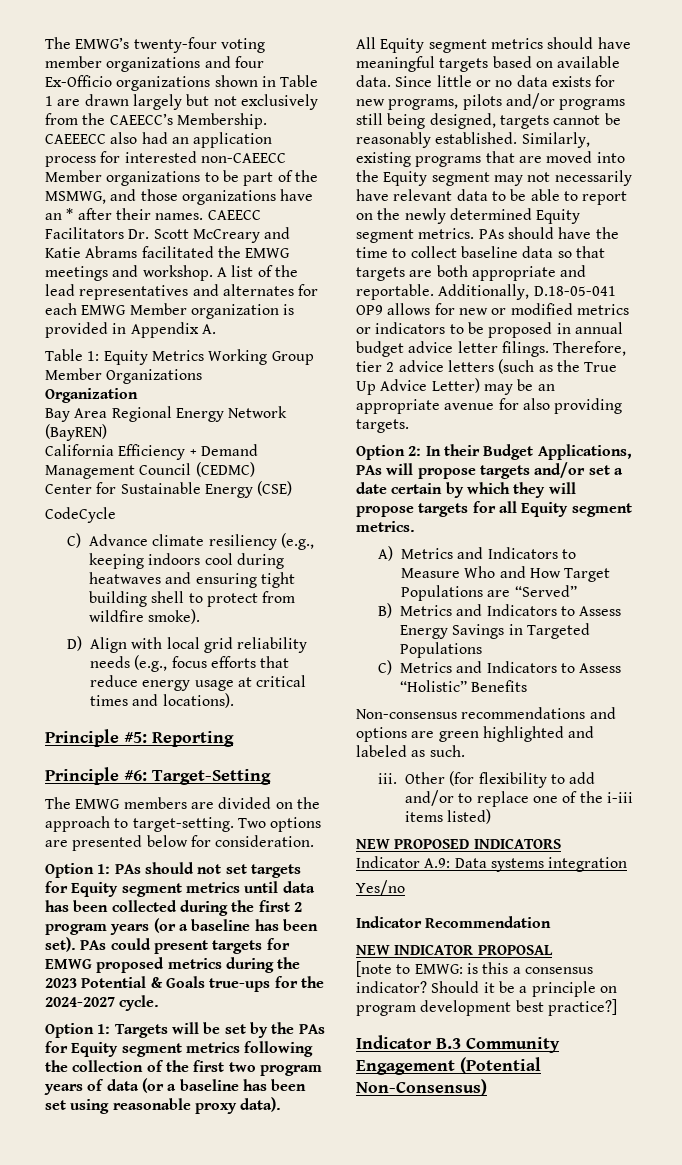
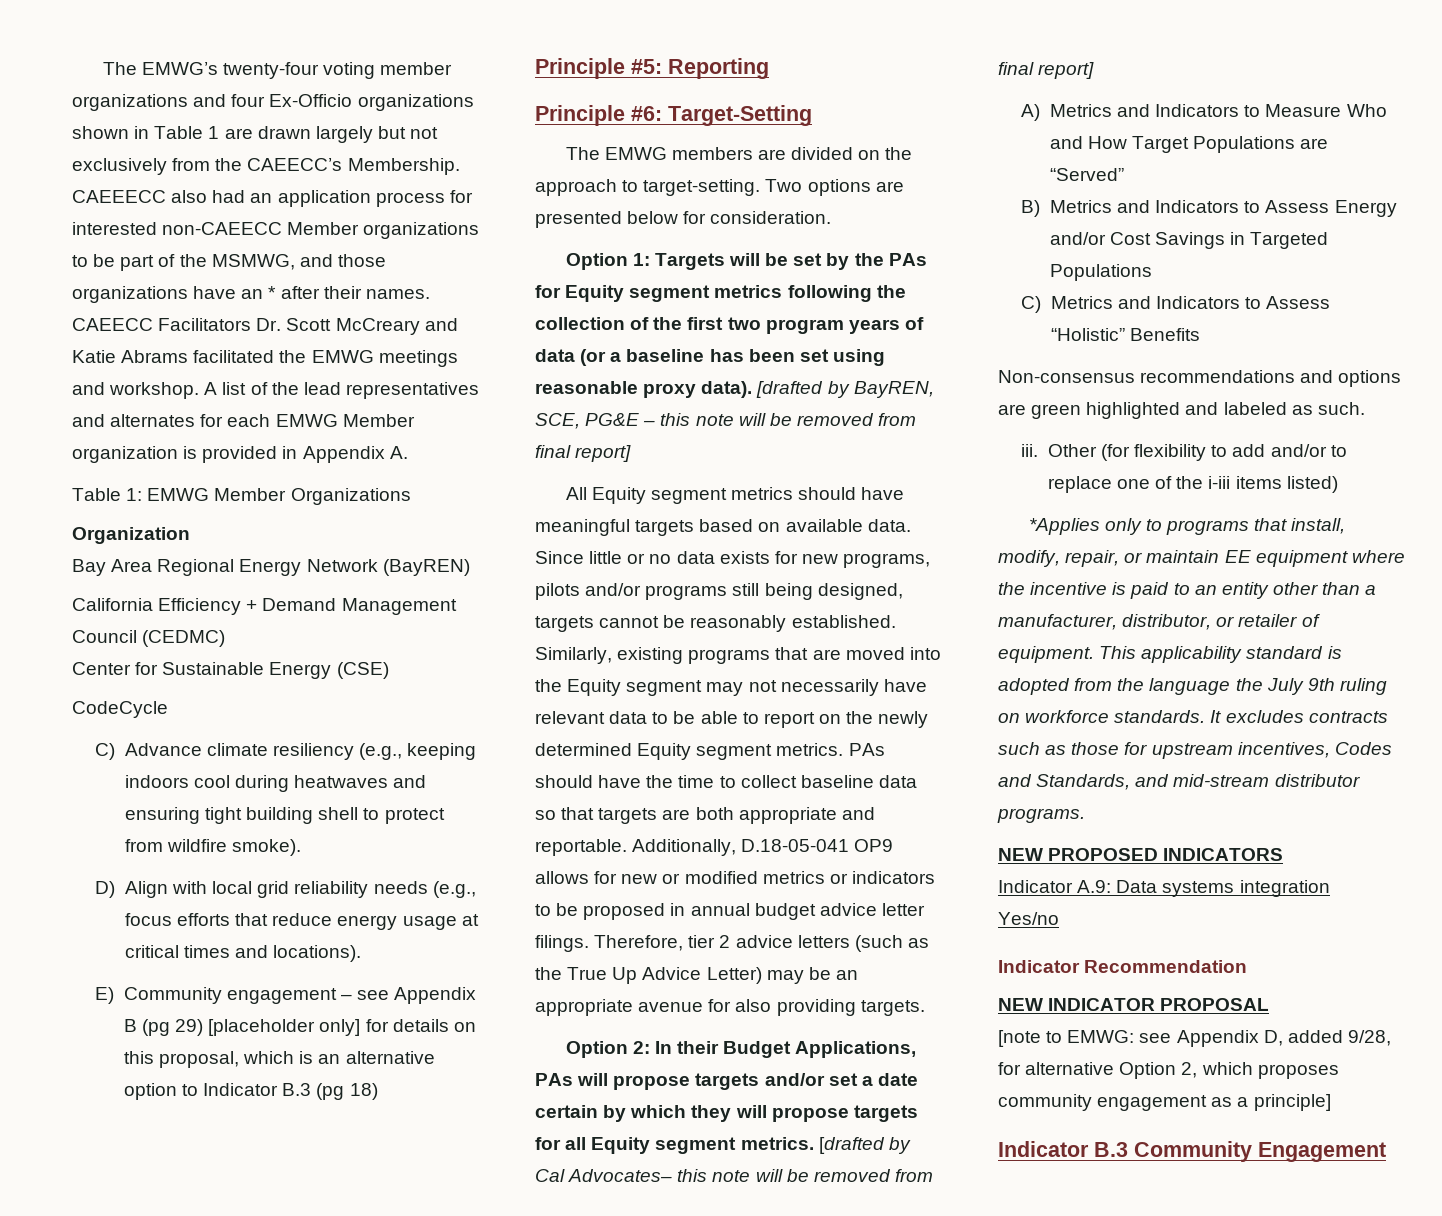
- Table 1: Equity Metrics Working Group Member Organizations
+ Table 1: EMWG Member Organizations
+ E) Community engagement – see Appendix B (pg 29) [placeholder only] for details on this proposal, which is an alternative option to Indicator B.3 (pg 18)
- Option 1: PAs should not set targets for Equity segment metrics until data has been collected during the first 2 program years (or a baseline has been set). PAs could present targets for EMWG proposed metrics during the 2023 Potential & Goals true-ups for the 2024-2027 cycle.
+ [drafted by BayREN, SCE, PG&E – this note will be removed from final report]
+ [drafted by Cal Advocates– this note will be removed from final report]
- B) Metrics and Indicators to Assess Energy Savings in Targeted Populations
+ B) Metrics and Indicators to Assess Energy and/or Cost Savings in Targeted Populations
+ *Applies only to programs that install, modify, repair, or maintain EE equipment where the incentive is paid to an entity other than a manufacturer, distributor, or retailer of equipment. This applicability standard is adopted from the language the July 9th ruling on workforce standards. It excludes contracts such as those for upstream incentives, Codes and Standards, and mid-stream distributor programs.
- [note to EMWG: is this a consensus indicator? Should it be a principle on program development best practice?]
+ [note to EMWG: see Appendix D, added 9/28, for alternative Option 2, which proposes community engagement as a principle]
- Indicator B.3 Community Engagement (Potential Non-Consensus)
+ Indicator B.3 Community Engagement

